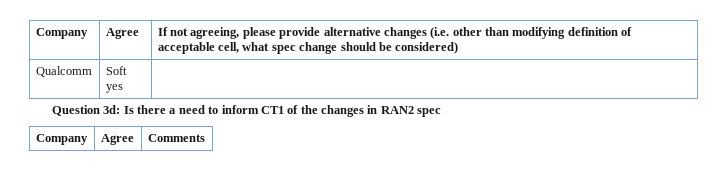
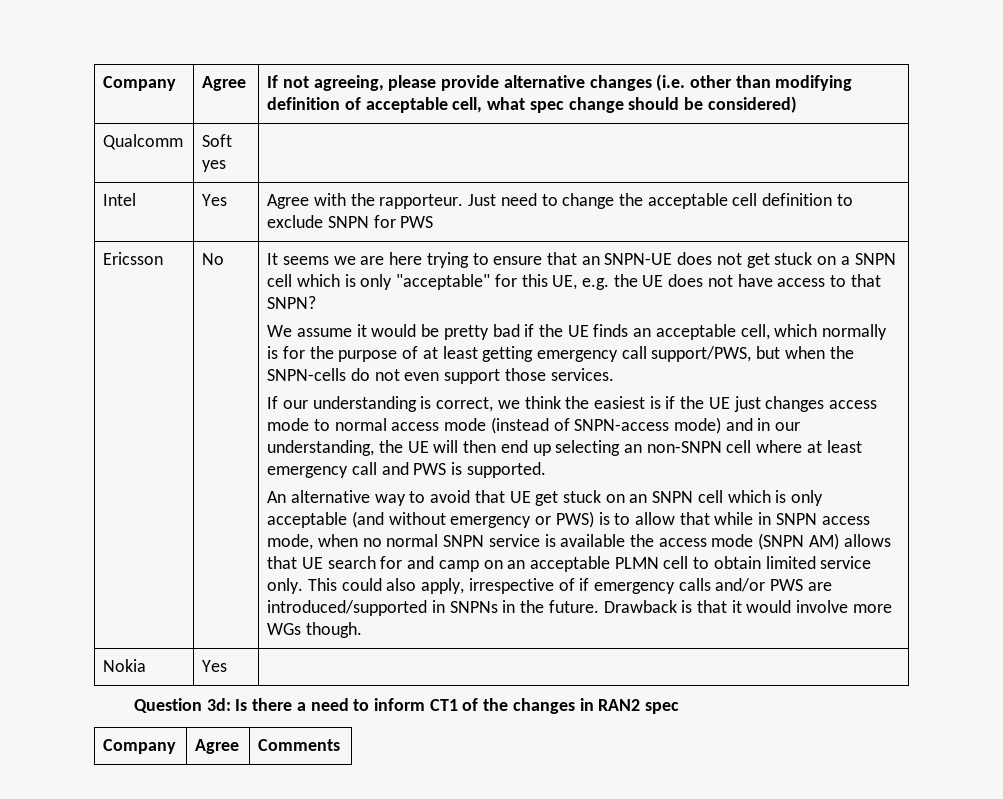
+ Intel | Yes | Agree with the rapporteur. Just need to change the acceptable cell definition to exclude SNPN for PWS
+ Ericsson | No | It seems we are here trying to ensure that an SNPN-UE does not get stuck on a SNPN cell which is only "acceptable" for this UE, e.g. the UE does not have access to that SNPN?
+ We assume it would be pretty bad if the UE finds an acceptable cell, which normally is for the purpose of at least getting emergency call support/PWS, but when the SNPN-cells do not even support those services.
+ If our understanding is correct, we think the easiest is if the UE just changes access mode to normal access mode (instead of SNPN-access mode) and in our understanding, the UE will then end up selecting an non-SNPN cell where at least emergency call and PWS is supported.
+ An alternative way to avoid that UE get stuck on an SNPN cell which is only acceptable (and without emergency or PWS) is to allow that while in SNPN access mode, when no normal SNPN service is available the access mode (SNPN AM) allows that UE search for and camp on an acceptable PLMN cell to obtain limited service only. This could also apply, irrespective of if emergency calls and/or PWS are introduced/supported in SNPNs in the future. Drawback is that it would involve more WGs though.
+ Nokia | Yes |

